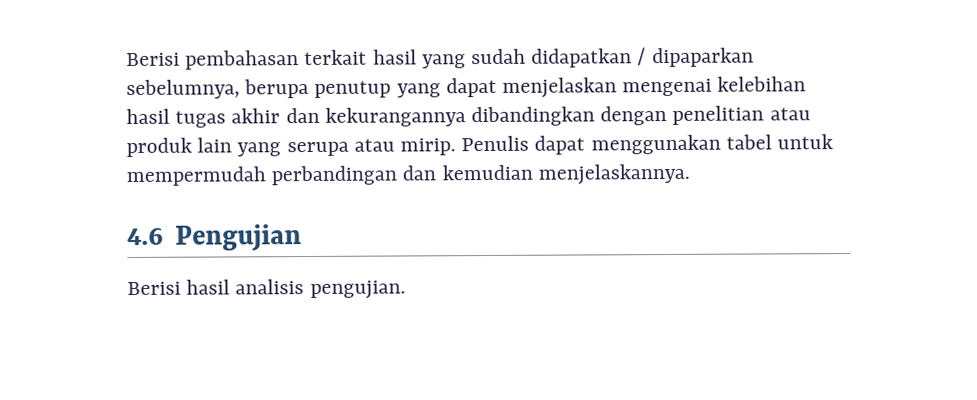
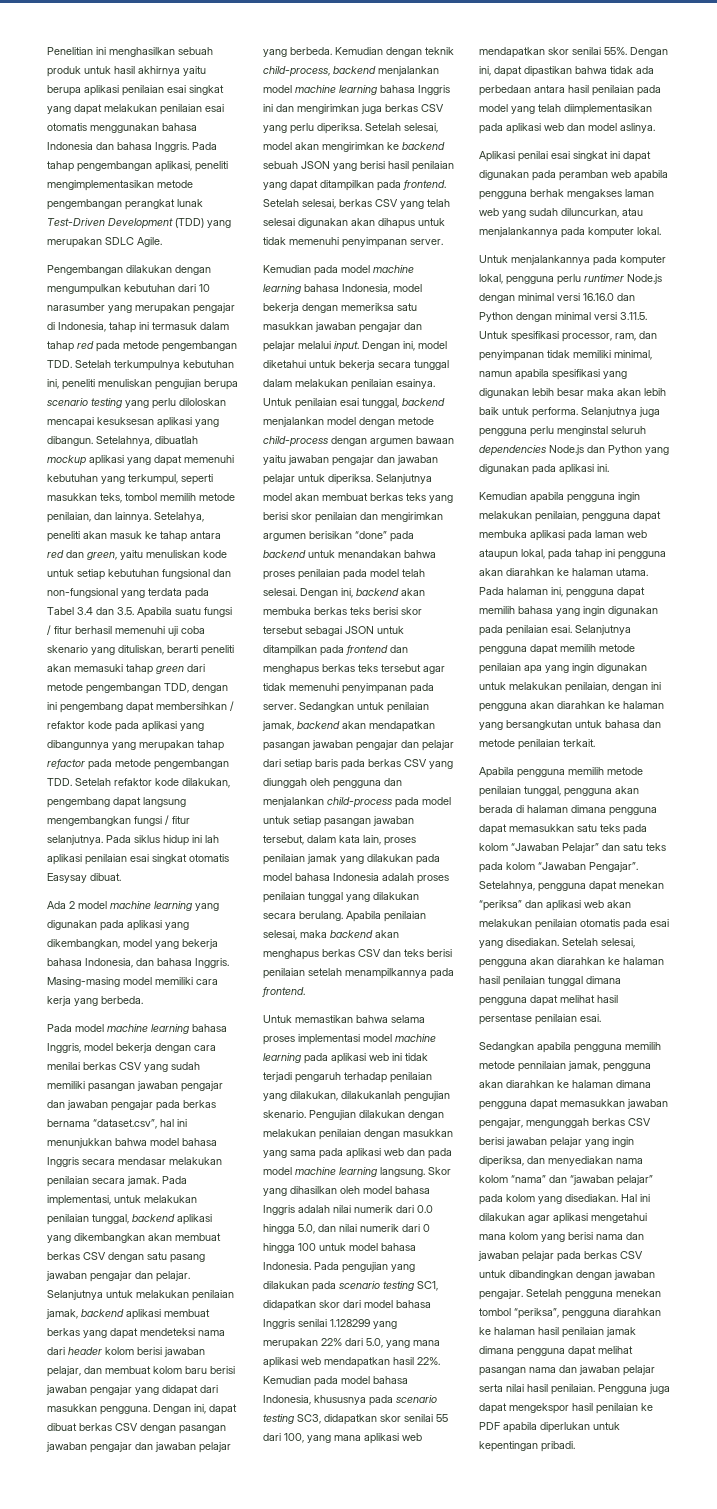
- Berisi pembahasan terkait hasil yang sudah didapatkan / dipaparkan sebelumnya, berupa penutup yang dapat menjelaskan mengenai kelebihan hasil tugas akhir dan kekurangannya dibandingkan dengan penelitian atau produk lain yang serupa atau mirip. Penulis dapat menggunakan tabel untuk mempermudah perbandingan dan kemudian menjelaskannya.
- 4.6 Pengujian
- Berisi hasil analisis pengujian.
+ Penelitian ini menghasilkan sebuah produk untuk hasil akhirnya yaitu berupa aplikasi penilaian esai singkat yang dapat melakukan penilaian esai otomatis menggunakan bahasa Indonesia dan bahasa Inggris. Pada tahap pengembangan aplikasi, peneliti mengimplementasikan metode pengembangan perangkat lunak Test-Driven Development (TDD) yang merupakan SDLC Agile.
+ Pengembangan dilakukan dengan mengumpulkan kebutuhan dari 10 narasumber yang merupakan pengajar di Indonesia, tahap ini termasuk dalam tahap red pada metode pengembangan TDD. Setelah terkumpulnya kebutuhan ini, peneliti menuliskan pengujian berupa scenario testing yang perlu diloloskan mencapai kesuksesan aplikasi yang dibangun. Setelahnya, dibuatlah mockup aplikasi yang dapat memenuhi kebutuhan yang terkumpul, seperti masukkan teks, tombol memilih metode penilaian, dan lainnya. Setelahya, peneliti akan masuk ke tahap antara red dan green, yaitu menuliskan kode untuk setiap kebutuhan fungsional dan non-fungsional yang terdata pada Tabel 3.4 dan 3.5. Apabila suatu fungsi / fitur berhasil memenuhi uji coba skenario yang dituliskan, berarti peneliti akan memasuki tahap green dari metode pengembangan TDD, dengan ini pengembang dapat membersihkan / refaktor kode pada aplikasi yang dibangunnya yang merupakan tahap refactor pada metode pengembangan TDD. Setelah refaktor kode dilakukan, pengembang dapat langsung mengembangkan fungsi / fitur selanjutnya. Pada siklus hidup ini lah aplikasi penilaian esai singkat otomatis Easysay dibuat.
+ Ada 2 model machine learning yang digunakan pada aplikasi yang dikembangkan, model yang bekerja bahasa Indonesia, dan bahasa Inggris. Masing-masing model memiliki cara kerja yang berbeda.
+ Pada model machine learning bahasa Inggris, model bekerja dengan cara menilai berkas CSV yang sudah memiliki pasangan jawaban pengajar dan jawaban pengajar pada berkas bernama “dataset.csv”, hal ini menunjukkan bahwa model bahasa Inggris secara mendasar melakukan penilaian secara jamak. Pada implementasi, untuk melakukan penilaian tunggal, backend aplikasi yang dikembangkan akan membuat berkas CSV dengan satu pasang jawaban pengajar dan pelajar. Selanjutnya untuk melakukan penilaian jamak, backend aplikasi membuat berkas yang dapat mendeteksi nama dari header kolom berisi jawaban pelajar, dan membuat kolom baru berisi jawaban pengajar yang didapat dari masukkan pengguna. Dengan ini, dapat dibuat berkas CSV dengan pasangan jawaban pengajar dan jawaban pelajar yang berbeda. Kemudian dengan teknik child-process, backend menjalankan model machine learning bahasa Inggris ini dan mengirimkan juga berkas CSV yang perlu diperiksa. Setelah selesai, model akan mengirimkan ke backend sebuah JSON yang berisi hasil penilaian yang dapat ditampilkan pada frontend. Setelah selesai, berkas CSV yang telah selesai digunakan akan dihapus untuk tidak memenuhi penyimpanan server.
+ Kemudian pada model machine learning bahasa Indonesia, model bekerja dengan memeriksa satu masukkan jawaban pengajar dan pelajar melalui input. Dengan ini, model diketahui untuk bekerja secara tunggal dalam melakukan penilaian esainya. Untuk penilaian esai tunggal, backend menjalankan model dengan metode child-process dengan argumen bawaan yaitu jawaban pengajar dan jawaban pelajar untuk diperiksa. Selanjutnya model akan membuat berkas teks yang berisi skor penilaian dan mengirimkan argumen berisikan “done” pada backend untuk menandakan bahwa proses penilaian pada model telah selesai. Dengan ini, backend akan membuka berkas teks berisi skor tersebut sebagai JSON untuk ditampilkan pada frontend dan menghapus berkas teks tersebut agar tidak memenuhi penyimpanan pada server. Sedangkan untuk penilaian jamak, backend akan mendapatkan pasangan jawaban pengajar dan pelajar dari setiap baris pada berkas CSV yang diunggah oleh pengguna dan menjalankan child-process pada model untuk setiap pasangan jawaban tersebut, dalam kata lain, proses penilaian jamak yang dilakukan pada model bahasa Indonesia adalah proses penilaian tunggal yang dilakukan secara berulang. Apabila penilaian selesai, maka backend akan menghapus berkas CSV dan teks berisi penilaian setelah menampilkannya pada frontend.
+ Untuk memastikan bahwa selama proses implementasi model machine learning pada aplikasi web ini tidak terjadi pengaruh terhadap penilaian yang dilakukan, dilakukanlah pengujian skenario. Pengujian dilakukan dengan melakukan penilaian dengan masukkan yang sama pada aplikasi web dan pada model machine learning langsung. Skor yang dihasilkan oleh model bahasa Inggris adalah nilai numerik dari 0.0 hingga 5.0, dan nilai numerik dari 0 hingga 100 untuk model bahasa Indonesia. Pada pengujian yang dilakukan pada scenario testing SC1, didapatkan skor dari model bahasa Inggris senilai 1.128299 yang merupakan 22% dari 5.0, yang mana aplikasi web mendapatkan hasil 22%. Kemudian pada model bahasa Indonesia, khususnya pada scenario testing SC3, didapatkan skor senilai 55 dari 100, yang mana aplikasi web mendapatkan skor senilai 55%. Dengan ini, dapat dipastikan bahwa tidak ada perbedaan antara hasil penilaian pada model yang telah diimplementasikan pada aplikasi web dan model aslinya.
+ Aplikasi penilai esai singkat ini dapat digunakan pada peramban web apabila pengguna berhak mengakses laman web yang sudah diluncurkan, atau menjalankannya pada komputer lokal.
+ Untuk menjalankannya pada komputer lokal, pengguna perlu runtimer Node.js dengan minimal versi 16.16.0 dan Python dengan minimal versi 3.11.5. Untuk spesifikasi processor, ram, dan penyimpanan tidak memiliki minimal, namun apabila spesifikasi yang digunakan lebih besar maka akan lebih baik untuk performa. Selanjutnya juga pengguna perlu menginstal seluruh dependencies Node.js dan Python yang digunakan pada aplikasi ini.
+ Kemudian apabila pengguna ingin melakukan penilaian, pengguna dapat membuka aplikasi pada laman web ataupun lokal, pada tahap ini pengguna akan diarahkan ke halaman utama. Pada halaman ini, pengguna dapat memilih bahasa yang ingin digunakan pada penilaian esai. Selanjutnya pengguna dapat memilih metode penilaian apa yang ingin digunakan untuk melakukan penilaian, dengan ini pengguna akan diarahkan ke halaman yang bersangkutan untuk bahasa dan metode penilaian terkait.
+ Apabila pengguna memilih metode penilaian tunggal, pengguna akan berada di halaman dimana pengguna dapat memasukkan satu teks pada kolom “Jawaban Pelajar” dan satu teks pada kolom “Jawaban Pengajar”. Setelahnya, pengguna dapat menekan “periksa” dan aplikasi web akan melakukan penilaian otomatis pada esai yang disediakan. Setelah selesai, pengguna akan diarahkan ke halaman hasil penilaian tunggal dimana pengguna dapat melihat hasil persentase penilaian esai.
+ Sedangkan apabila pengguna memilih metode pennilaian jamak, pengguna akan diarahkan ke halaman dimana pengguna dapat memasukkan jawaban pengajar, mengunggah berkas CSV berisi jawaban pelajar yang ingin diperiksa, dan menyediakan nama kolom “nama” dan “jawaban pelajar” pada kolom yang disediakan. Hal ini dilakukan agar aplikasi mengetahui mana kolom yang berisi nama dan jawaban pelajar pada berkas CSV untuk dibandingkan dengan jawaban pengajar. Setelah pengguna menekan tombol “periksa”, pengguna diarahkan ke halaman hasil penilaian jamak dimana pengguna dapat melihat pasangan nama dan jawaban pelajar serta nilai hasil penilaian. Pengguna juga dapat mengekspor hasil penilaian ke PDF apabila diperlukan untuk kepentingan pribadi.

